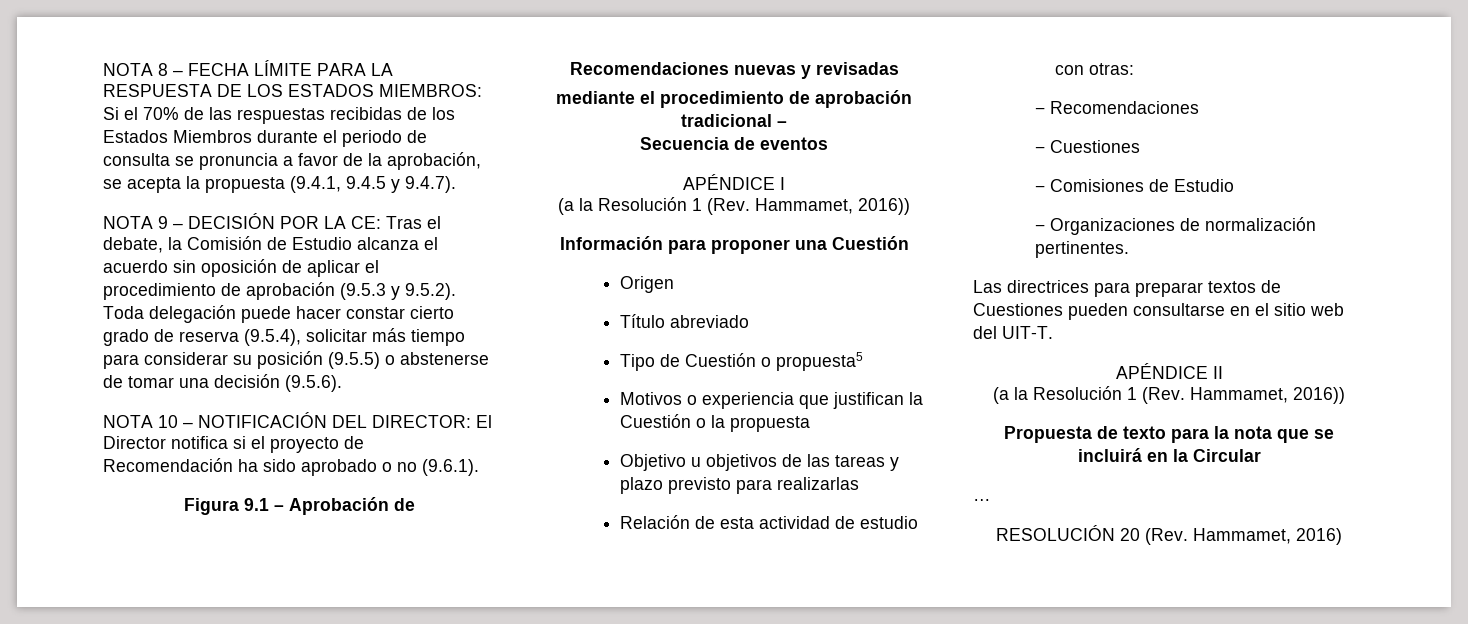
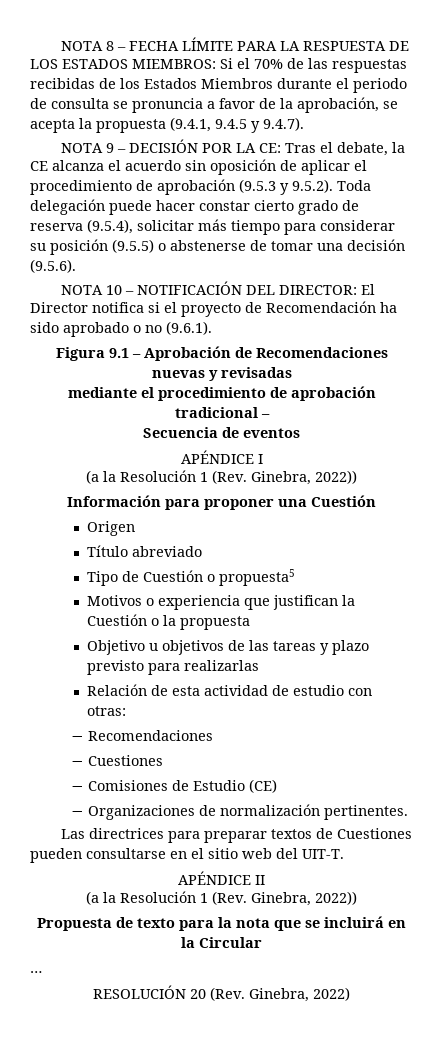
- NOTA 9 – DECISIÓN POR LA CE: Tras el debate, la Comisión de Estudio alcanza el acuerdo sin oposición de aplicar el procedimiento de aprobación (9.5.3 y 9.5.2). Toda delegación puede hacer constar cierto grado de reserva (9.5.4), solicitar más tiempo para considerar su posición (9.5.5) o abstenerse de tomar una decisión (9.5.6).
+ NOTA 9 – DECISIÓN POR LA CE: Tras el debate, la CE alcanza el acuerdo sin oposición de aplicar el procedimiento de aprobación (9.5.3 y 9.5.2). Toda delegación puede hacer constar cierto grado de reserva (9.5.4), solicitar más tiempo para considerar su posición (9.5.5) o abstenerse de tomar una decisión (9.5.6).
  APÉNDICE I
- (a la Resolución 1 (Rev. Hammamet, 2016))
+ (a la Resolución 1 (Rev. Ginebra, 2022))
- − Comisiones de Estudio
+ − Comisiones de Estudio (CE)
  APÉNDICE II
- (a la Resolución 1 (Rev. Hammamet, 2016))
+ (a la Resolución 1 (Rev. Ginebra, 2022))
- RESOLUCIÓN 20 (Rev. Hammamet, 2016)
+ RESOLUCIÓN 20 (Rev. Ginebra, 2022)

